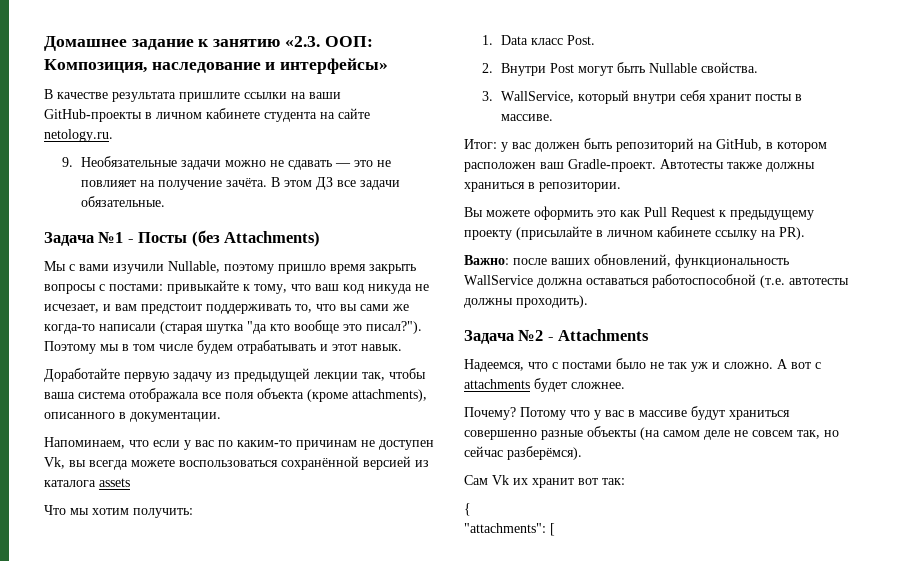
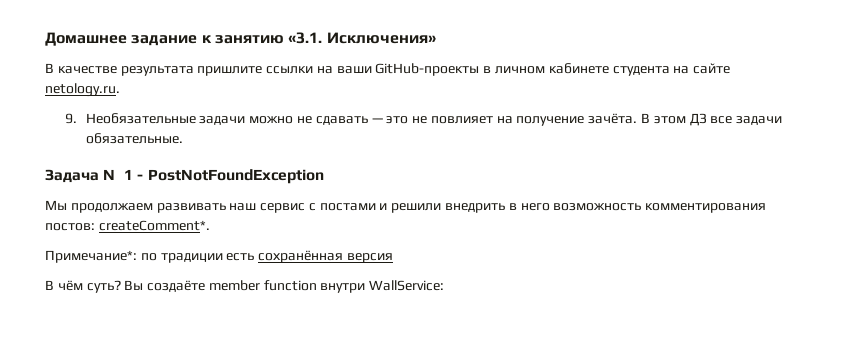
- Домашнее задание к занятию «2.3. ООП: Композиция, наследование и интерфейсы»
+ Домашнее задание к занятию «3.1. Исключения»
- Задача №1 - Посты (без Attachments)
- Мы с вами изучили Nullable, поэтому пришло время закрыть вопросы с постами: привыкайте к тому, что ваш код никуда не исчезает, и вам предстоит поддерживать то, что вы сами же когда-то написали (старая шутка "да кто вообще это писал?"). Поэтому мы в том числе будем отрабатывать и этот навык.
- Доработайте первую задачу из предыдущей лекции так, чтобы ваша система отображала все поля объекта (кроме attachments), описанного в документации.
- Напоминаем, что если у вас по каким-то причинам не доступен Vk, вы всегда можете воспользоваться сохранённой версией из каталога assets
- Что мы хотим получить:
- 1. Data класс Post.
- 2. Внутри Post могут быть Nullable свойства.
- 3. WallService, который внутри себя хранит посты в массиве.
- Итог: у вас должен быть репозиторий на GitHub, в котором расположен ваш Gradle-проект. Автотесты также должны храниться в репозитории.
- Вы можете оформить это как Pull Request к предыдущему проекту (присылайте в личном кабинете ссылку на PR).
- Важно: после ваших обновлений, функциональность WallService должна оставаться работоспособной (т.е. автотесты должны проходить).
- Задача №2 - Attachments
- Надеемся, что с постами было не так уж и сложно. А вот с attachments будет сложнее.
- Почему? Потому что у вас в массиве будут храниться совершенно разные объекты (на самом деле не совсем так, но сейчас разберёмся).
- Сам Vk их хранит вот так:
- {
- "attachments": [
+ Задача №1 - PostNotFoundException
+ Мы продолжаем развивать наш сервис с постами и решили внедрить в него возможность комментирования постов: createComment*.
+ Примечание*: по традиции есть сохранённая версия
+ В чём суть? Вы создаёте member function внутри WallService:

